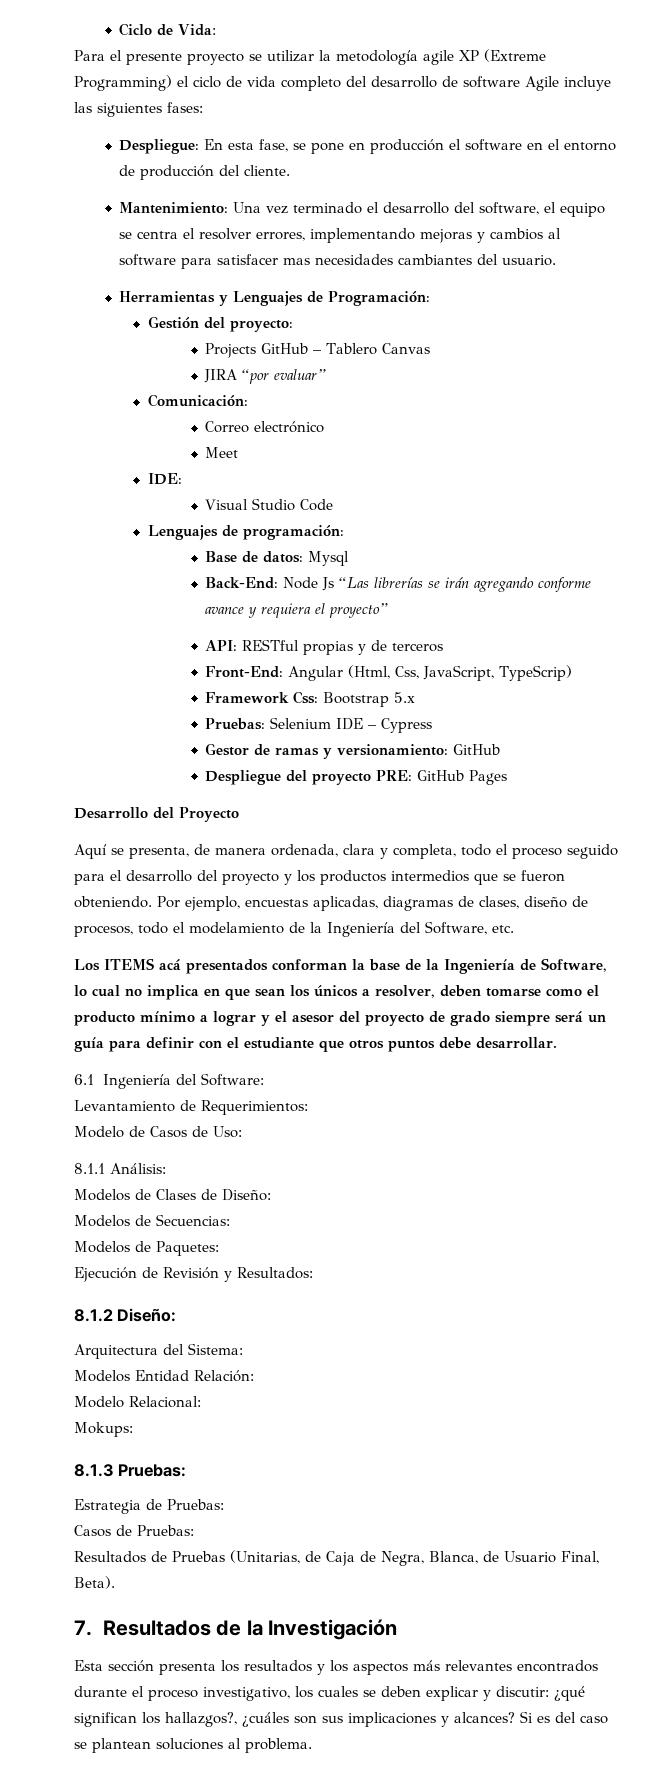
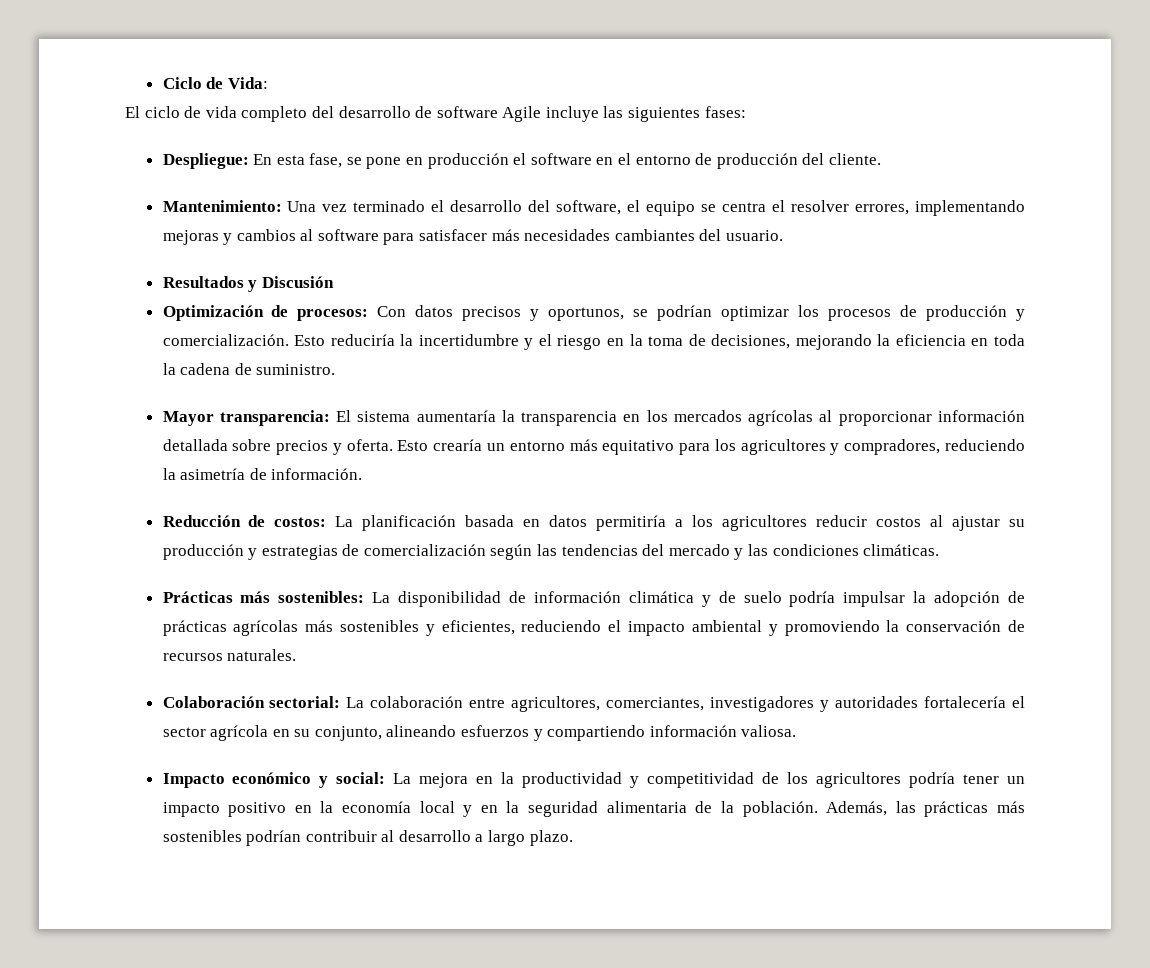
- Para el presente proyecto se utilizar la metodología agile XP (Extreme Programming) el ciclo de vida completo del desarrollo de software Agile incluye las siguientes fases:
+ El ciclo de vida completo del desarrollo de software Agile incluye las siguientes fases:
- Mantenimiento: Una vez terminado el desarrollo del software, el equipo se centra el resolver errores, implementando mejoras y cambios al software para satisfacer mas necesidades cambiantes del usuario.
+ Mantenimiento: Una vez terminado el desarrollo del software, el equipo se centra el resolver errores, implementando mejoras y cambios al software para satisfacer más necesidades cambiantes del usuario.
- Herramientas y Lenguajes de Programación:
- Gestión del proyecto:
- Projects GitHub – Tablero Canvas
- JIRA “por evaluar”
- Comunicación:
- Correo electrónico
- Meet
- IDE:
- Visual Studio Code
- Lenguajes de programación:
- Base de datos: Mysql
- Back-End: Node Js “Las librerías se irán agregando conforme avance y requiera el proyecto”
- API: RESTful propias y de terceros
- Front-End: Angular (Html, Css, JavaScript, TypeScrip)
- Framework Css: Bootstrap 5.x
- Pruebas: Selenium IDE – Cypress
- Gestor de ramas y versionamiento: GitHub
- Despliegue del proyecto PRE: GitHub Pages
- Desarrollo del Proyecto
- Aquí se presenta, de manera ordenada, clara y completa, todo el proceso seguido para el desarrollo del proyecto y los productos intermedios que se fueron obteniendo. Por ejemplo, encuestas aplicadas, diagramas de clases, diseño de procesos, todo el modelamiento de la Ingeniería del Software, etc.
- Los ITEMS acá presentados conforman la base de la Ingeniería de Software, lo cual no implica en que sean los únicos a resolver, deben tomarse como el producto mínimo a lograr y el asesor del proyecto de grado siempre será un guía para definir con el estudiante que otros puntos debe desarrollar.
- 6.1 Ingeniería del Software:
- Levantamiento de Requerimientos:
- Modelo de Casos de Uso:
- 8.1.1 Análisis:
- Modelos de Clases de Diseño:
- Modelos de Secuencias:
- Modelos de Paquetes:
- Ejecución de Revisión y Resultados:
- 8.1.2 Diseño:
- Arquitectura del Sistema:
- Modelos Entidad Relación:
- Modelo Relacional:
- Mokups:
- 8.1.3 Pruebas:
- Estrategia de Pruebas:
- Casos de Pruebas:
- Resultados de Pruebas (Unitarias, de Caja de Negra, Blanca, de Usuario Final, Beta).
- 7. Resultados de la Investigación
- Esta sección presenta los resultados y los aspectos más relevantes encontrados durante el proceso investigativo, los cuales se deben explicar y discutir: ¿qué significan los hallazgos?, ¿cuáles son sus implicaciones y alcances? Si es del caso se plantean soluciones al problema.
+ Resultados y Discusión
+ Optimización de procesos: Con datos precisos y oportunos, se podrían optimizar los procesos de producción y comercialización. Esto reduciría la incertidumbre y el riesgo en la toma de decisiones, mejorando la eficiencia en toda la cadena de suministro.
+ Mayor transparencia: El sistema aumentaría la transparencia en los mercados agrícolas al proporcionar información detallada sobre precios y oferta. Esto crearía un entorno más equitativo para los agricultores y compradores, reduciendo la asimetría de información.
+ Reducción de costos: La planificación basada en datos permitiría a los agricultores reducir costos al ajustar su producción y estrategias de comercialización según las tendencias del mercado y las condiciones climáticas.
+ Prácticas más sostenibles: La disponibilidad de información climática y de suelo podría impulsar la adopción de prácticas agrícolas más sostenibles y eficientes, reduciendo el impacto ambiental y promoviendo la conservación de recursos naturales.
+ Colaboración sectorial: La colaboración entre agricultores, comerciantes, investigadores y autoridades fortalecería el sector agrícola en su conjunto, alineando esfuerzos y compartiendo información valiosa.
+ Impacto económico y social: La mejora en la productividad y competitividad de los agricultores podría tener un impacto positivo en la economía local y en la seguridad alimentaria de la población. Además, las prácticas más sostenibles podrían contribuir al desarrollo a largo plazo.

